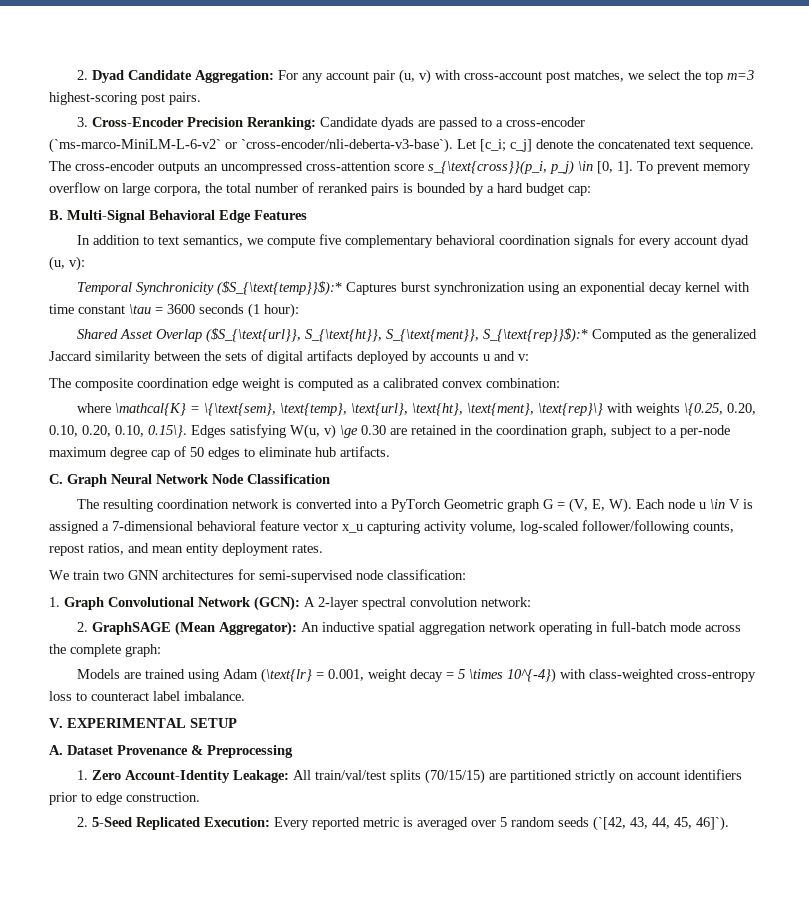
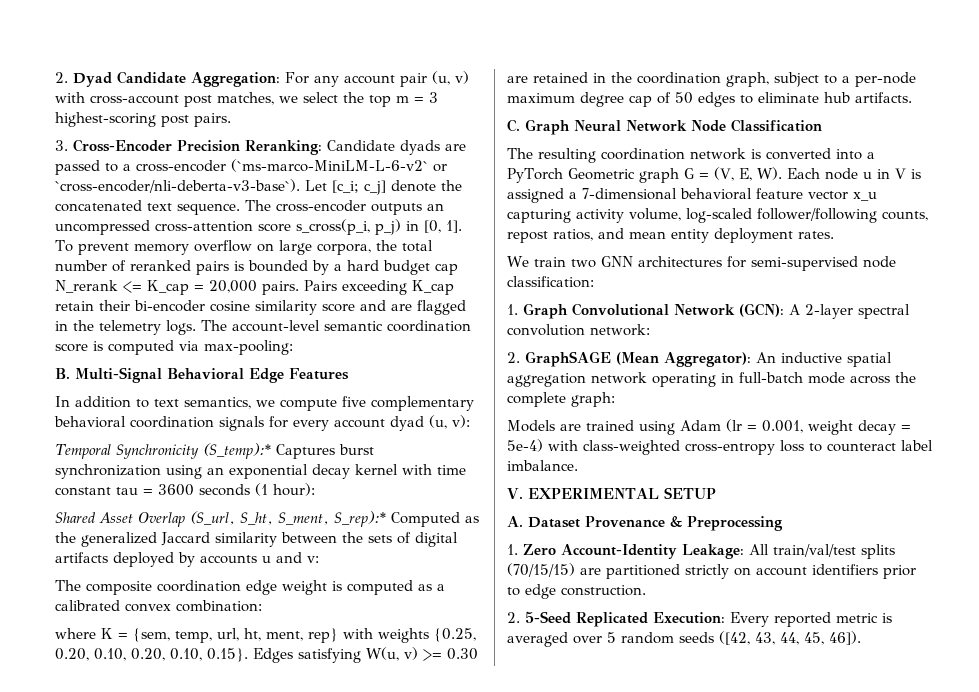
- 2. Dyad Candidate Aggregation: For any account pair (u, v) with cross-account post matches, we select the top m=3 highest-scoring post pairs.
+ 2. Dyad Candidate Aggregation: For any account pair (u, v) with cross-account post matches, we select the top m = 3 highest-scoring post pairs.
- The cross-encoder outputs an uncompressed cross-attention score s_{\text{cross}}(p_i, p_j) \in [0, 1].
+ The cross-encoder outputs an uncompressed cross-attention score s_cross(p_i, p_j) in [0, 1].
- To prevent memory overflow on large corpora, the total number of reranked pairs is bounded by a hard budget cap:
+ To prevent memory overflow on large corpora, the total number of reranked pairs is bounded by a hard budget cap N_rerank <= K_cap = 20,000 pairs. Pairs exceeding K_cap retain their bi-encoder cosine similarity score and are flagged in the telemetry logs. The account-level semantic coordination score is computed via max-pooling:
- Temporal Synchronicity ($S_{\text{temp}}$):* Captures burst synchronization using an exponential decay kernel with time constant \tau = 3600 seconds (1 hour):
+ Temporal Synchronicity (S_temp):* Captures burst synchronization using an exponential decay kernel with time constant tau = 3600 seconds (1 hour):
- Shared Asset Overlap ($S_{\text{url}}, S_{\text{ht}}, S_{\text{ment}}, S_{\text{rep}}$):* Computed as the generalized Jaccard similarity between the sets of digital artifacts deployed by accounts u and v:
+ Shared Asset Overlap (S_url, S_ht, S_ment, S_rep):* Computed as the generalized Jaccard similarity between the sets of digital artifacts deployed by accounts u and v:
- where \mathcal{K} = \{\text{sem}, \text{temp}, \text{url}, \text{ht}, \text{ment}, \text{rep}\} with weights \{0.25, 0.20, 0.10, 0.20, 0.10, 0.15\}. Edges satisfying W(u, v) \ge 0.30 are retained in the coordination graph, subject to a per-node maximum degree cap of 50 edges to eliminate hub artifacts.
+ where K = {sem, temp, url, ht, ment, rep} with weights {0.25, 0.20, 0.10, 0.20, 0.10, 0.15}. Edges satisfying W(u, v) >= 0.30 are retained in the coordination graph, subject to a per-node maximum degree cap of 50 edges to eliminate hub artifacts.
- The resulting coordination network is converted into a PyTorch Geometric graph G = (V, E, W). Each node u \in V is assigned a 7-dimensional behavioral feature vector x_u capturing activity volume, log-scaled follower/following counts, repost ratios, and mean entity deployment rates.
+ The resulting coordination network is converted into a PyTorch Geometric graph G = (V, E, W). Each node u in V is assigned a 7-dimensional behavioral feature vector x_u capturing activity volume, log-scaled follower/following counts, repost ratios, and mean entity deployment rates.
- Models are trained using Adam (\text{lr} = 0.001, weight decay = 5 \times 10^{-4}) with class-weighted cross-entropy loss to counteract label imbalance.
+ Models are trained using Adam (lr = 0.001, weight decay = 5e-4) with class-weighted cross-entropy loss to counteract label imbalance.
- 2. 5-Seed Replicated Execution: Every reported metric is averaged over 5 random seeds (`[42, 43, 44, 45, 46]`).
+ 2. 5-Seed Replicated Execution: Every reported metric is averaged over 5 random seeds ([42, 43, 44, 45, 46]).

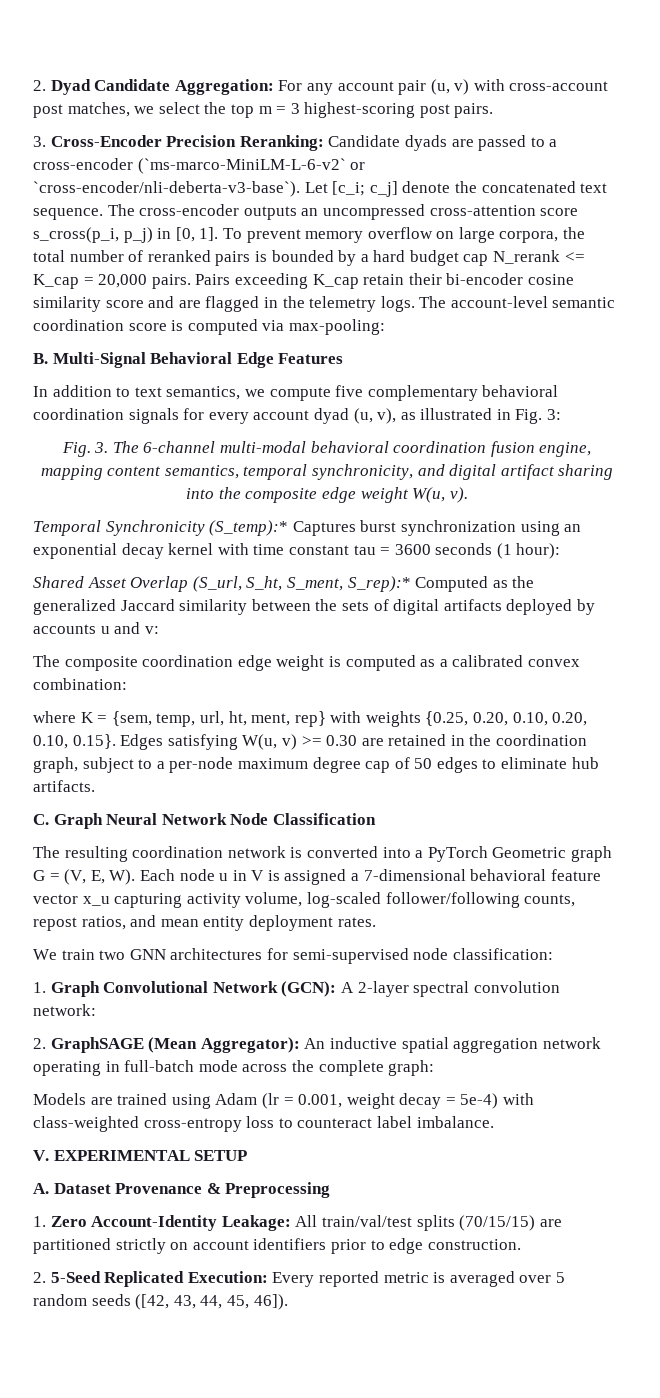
- In addition to text semantics, we compute five complementary behavioral coordination signals for every account dyad (u, v):
+ In addition to text semantics, we compute five complementary behavioral coordination signals for every account dyad (u, v), as illustrated in Fig. 3:
+ Fig. 3. The 6-channel multi-modal behavioral coordination fusion engine, mapping content semantics, temporal synchronicity, and digital artifact sharing into the composite edge weight W(u, v).

